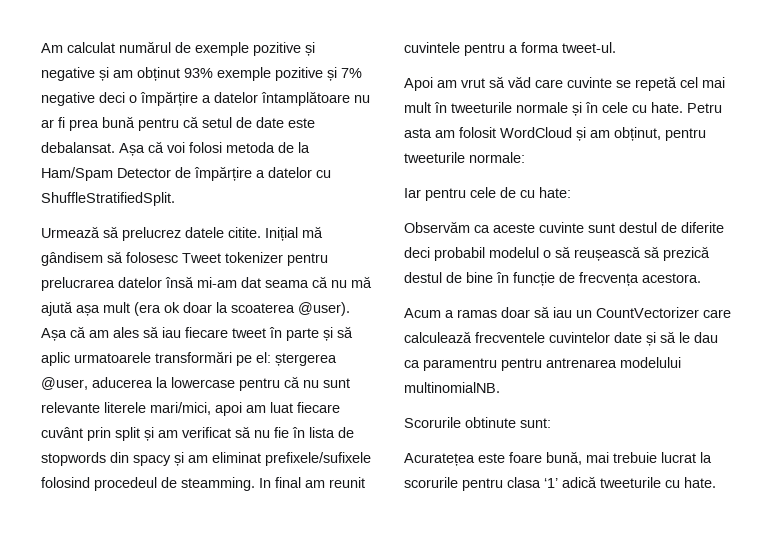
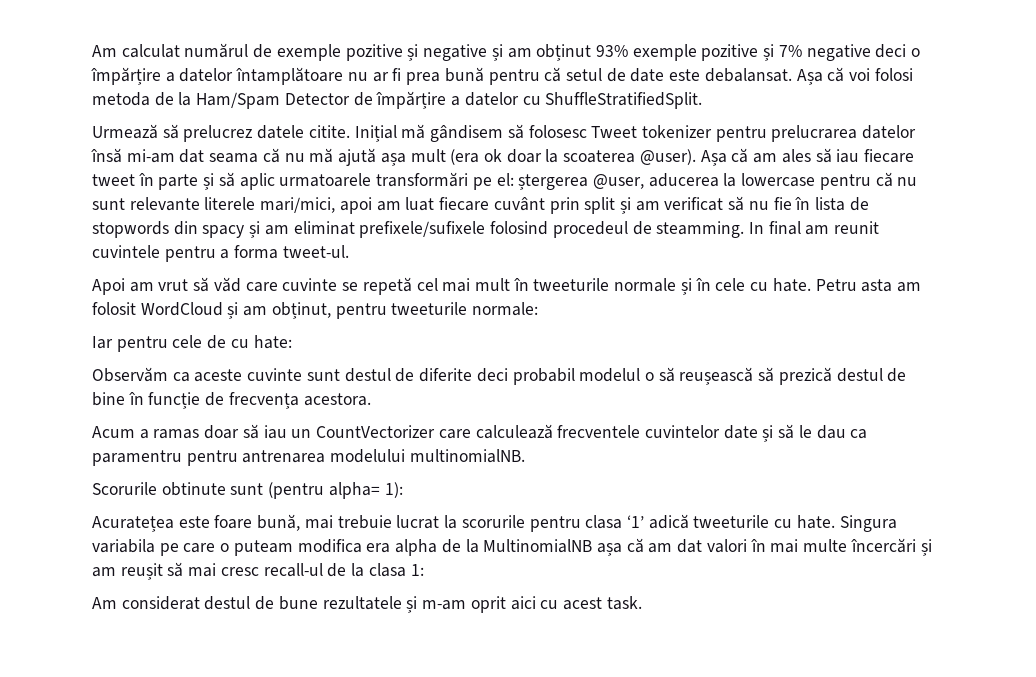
- Scorurile obtinute sunt:
+ Scorurile obtinute sunt (pentru alpha= 1):
+ Singura variabila pe care o puteam modifica era alpha de la MultinomialNB așa că am dat valori în mai multe încercări și am reușit să mai cresc recall-ul de la clasa 1:
+ Am considerat destul de bune rezultatele și m-am oprit aici cu acest task.

